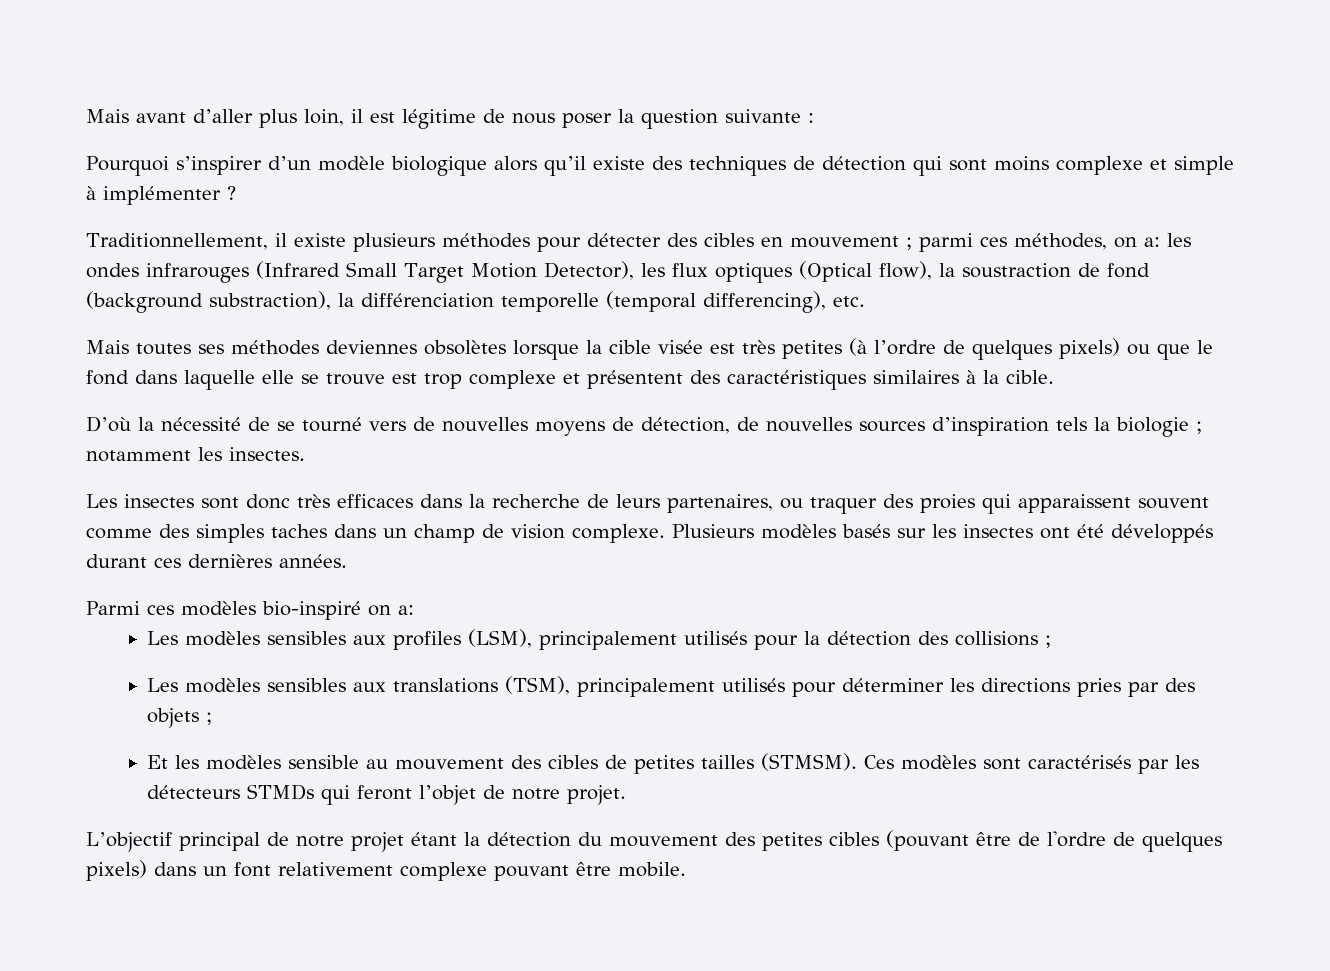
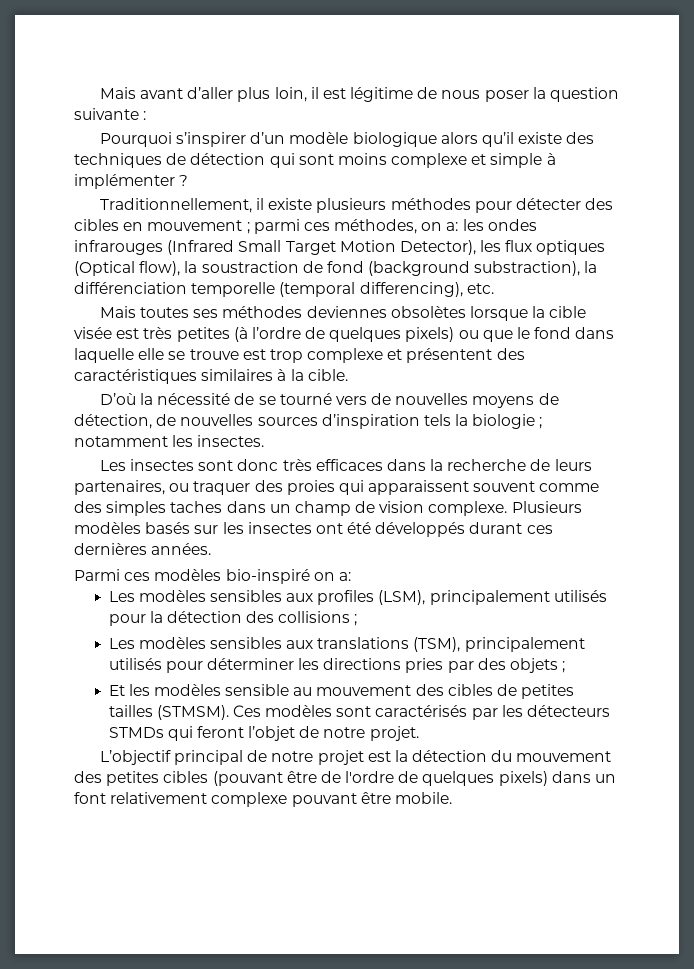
- L’objectif principal de notre projet étant la détection du mouvement des petites cibles (pouvant être de l'ordre de quelques pixels) dans un font relativement complexe pouvant être mobile.
+ L’objectif principal de notre projet est la détection du mouvement des petites cibles (pouvant être de l'ordre de quelques pixels) dans un font relativement complexe pouvant être mobile.

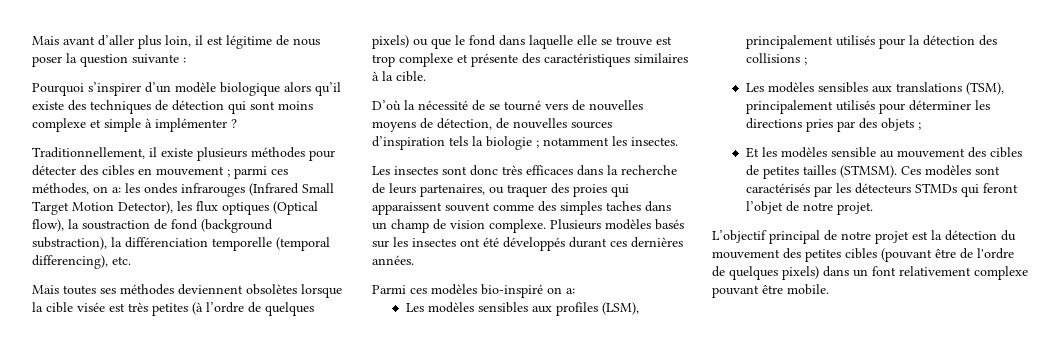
- Mais toutes ses méthodes deviennes obsolètes lorsque la cible visée est très petites (à l’ordre de quelques pixels) ou que le fond dans laquelle elle se trouve est trop complexe et présentent des caractéristiques similaires à la cible.
+ Mais toutes ses méthodes deviennent obsolètes lorsque la cible visée est très petites (à l’ordre de quelques pixels) ou que le fond dans laquelle elle se trouve est trop complexe et présente des caractéristiques similaires à la cible.

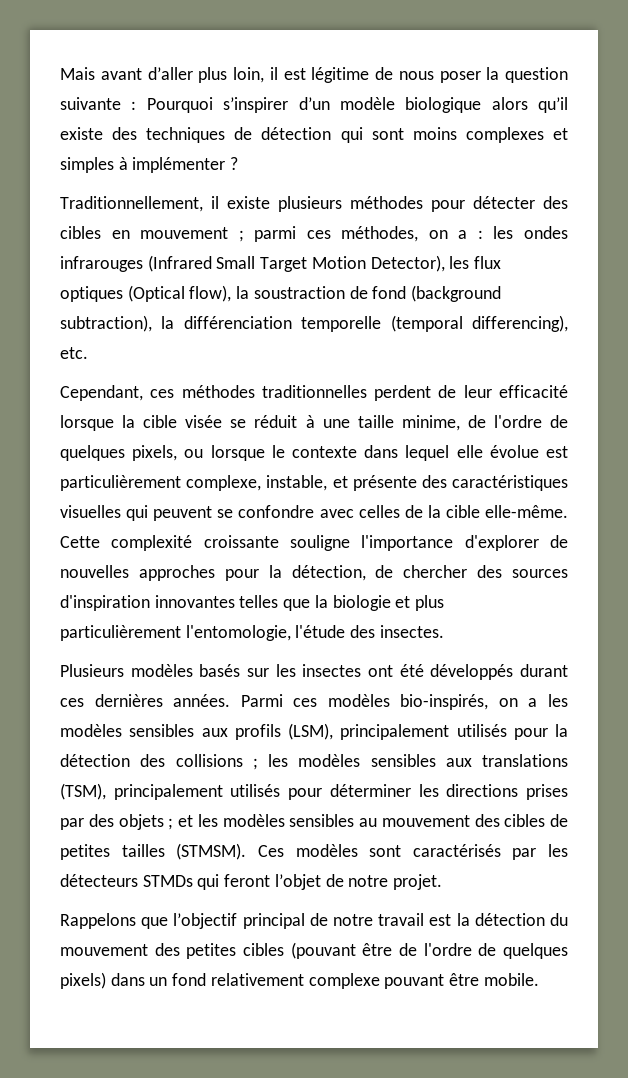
- Mais avant d’aller plus loin, il est légitime de nous poser la question suivante :
- Pourquoi s’inspirer d’un modèle biologique alors qu’il existe des techniques de détection qui sont moins complexe et simple à implémenter ?
+ Mais avant d’aller plus loin, il est légitime de nous poser la question suivante : Pourquoi s’inspirer d’un modèle biologique alors qu’il existe des techniques de détection qui sont moins complexes et simples à implémenter ?
- Traditionnellement, il existe plusieurs méthodes pour détecter des cibles en mouvement ; parmi ces méthodes, on a: les ondes infrarouges (Infrared Small Target Motion Detector), les flux optiques (Optical flow), la soustraction de fond (background substraction), la différenciation temporelle (temporal differencing), etc.
+ Traditionnellement, il existe plusieurs méthodes pour détecter des cibles en mouvement ; parmi ces méthodes, on a : les ondes infrarouges (Infrared Small Target Motion Detector), les flux optiques (Optical flow), la soustraction de fond (background subtraction), la différenciation temporelle (temporal differencing), etc.
- Mais toutes ses méthodes deviennent obsolètes lorsque la cible visée est très petites (à l’ordre de quelques pixels) ou que le fond dans laquelle elle se trouve est trop complexe et présente des caractéristiques similaires à la cible.
- D’où la nécessité de se tourné vers de nouvelles moyens de détection, de nouvelles sources d’inspiration tels la biologie ; notamment les insectes.
- Les insectes sont donc très efficaces dans la recherche de leurs partenaires, ou traquer des proies qui apparaissent souvent comme des simples taches dans un champ de vision complexe. Plusieurs modèles basés sur les insectes ont été développés durant ces dernières années.
- Parmi ces modèles bio-inspiré on a:
- Les modèles sensibles aux profiles (LSM), principalement utilisés pour la détection des collisions ;
- Les modèles sensibles aux translations (TSM), principalement utilisés pour déterminer les directions pries par des objets ;
- Et les modèles sensible au mouvement des cibles de petites tailles (STMSM).
+ Cependant, ces méthodes traditionnelles perdent de leur efficacité lorsque la cible visée se réduit à une taille minime, de l'ordre de quelques pixels, ou lorsque le contexte dans lequel elle évolue est particulièrement complexe, instable, et présente des caractéristiques visuelles qui peuvent se confondre avec celles de la cible elle-même. Cette complexité croissante souligne l'importance d'explorer de nouvelles approches pour la détection, de chercher des sources d'inspiration innovantes telles que la biologie et plus particulièrement l'entomologie, l'étude des insectes.
+ Plusieurs modèles basés sur les insectes ont été développés durant ces dernières années. Parmi ces modèles bio-inspirés, on a les modèles sensibles aux profils (LSM), principalement utilisés pour la détection des collisions ; les modèles sensibles aux translations (TSM), principalement utilisés pour déterminer les directions prises par des objets ; et les modèles sensibles au mouvement des cibles de petites tailles (STMSM).
- L’objectif principal de notre projet est la détection du mouvement des petites cibles (pouvant être de l'ordre de quelques pixels) dans un font relativement complexe pouvant être mobile.
+ Rappelons que l’objectif principal de notre travail est la détection du mouvement des petites cibles (pouvant être de l'ordre de quelques pixels) dans un fond relativement complexe pouvant être mobile.

